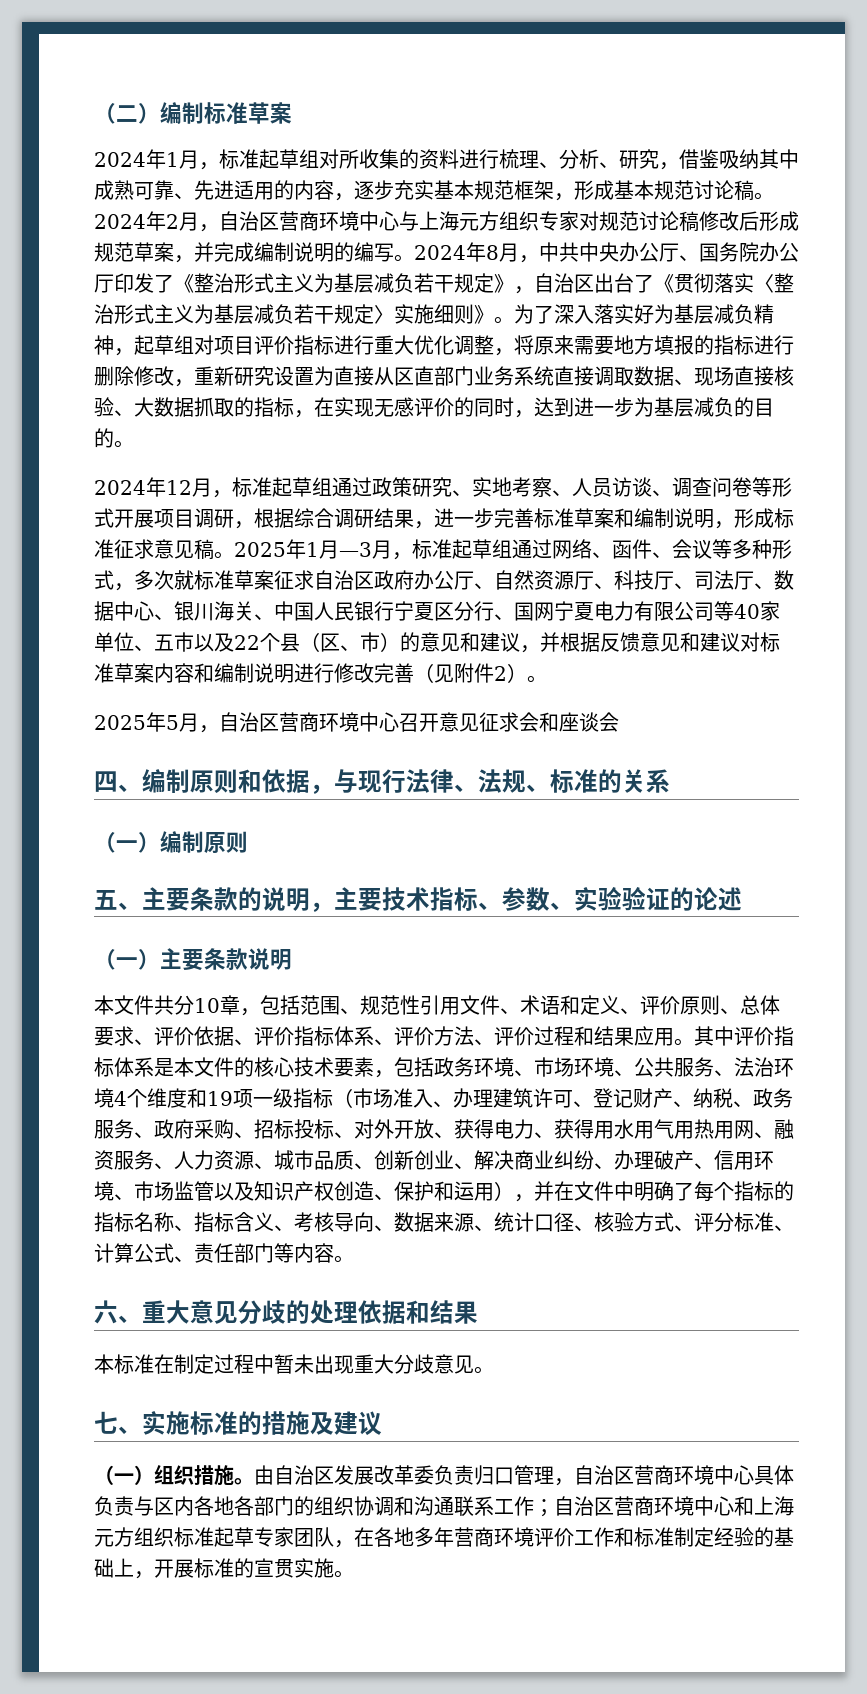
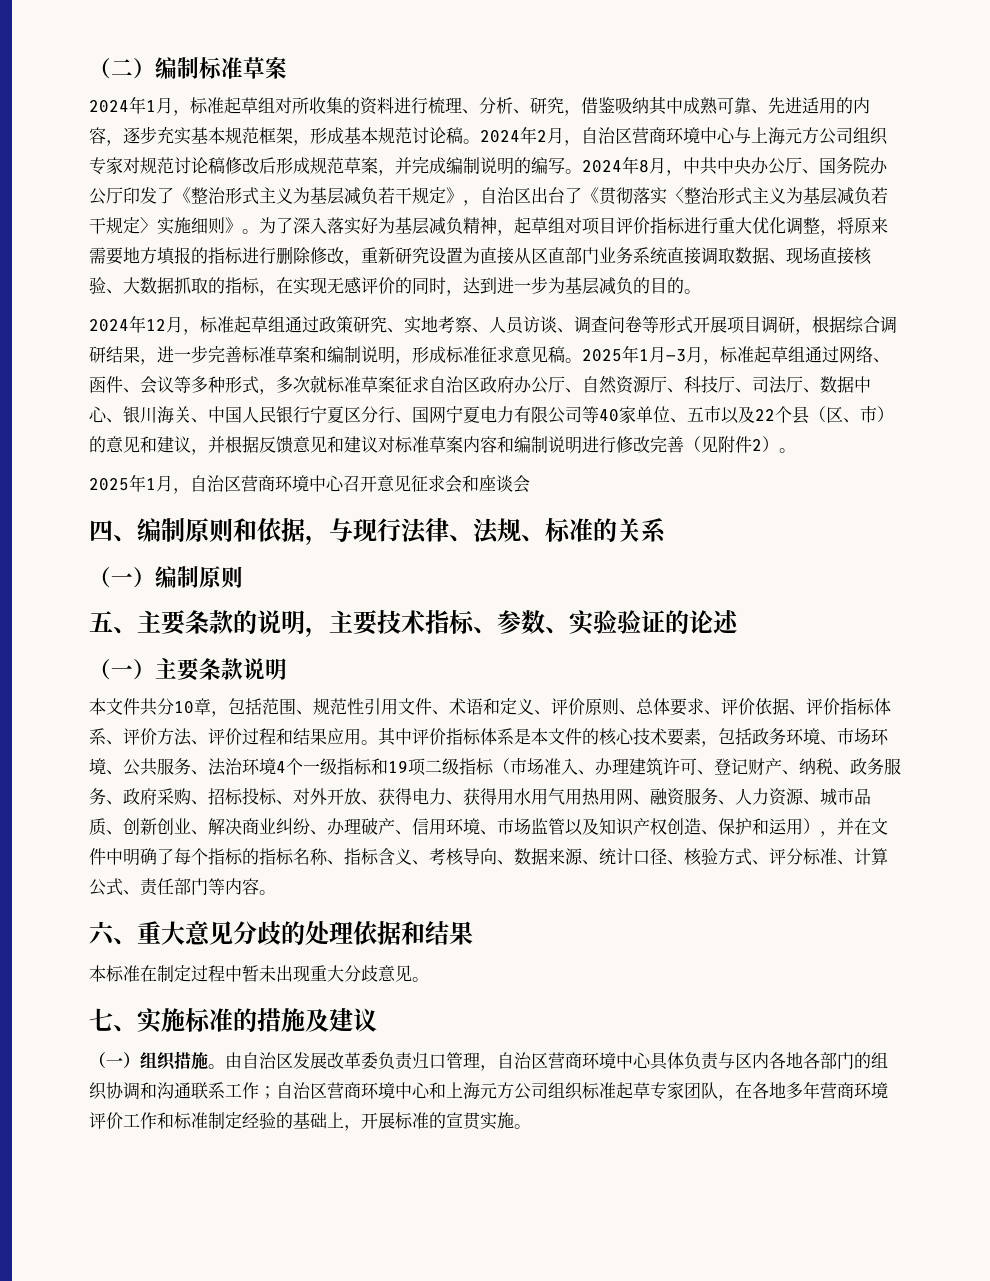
- 2024年2月，自治区营商环境中心与上海元方组织专家对规范讨论稿修改后形成规范草案，并完成编制说明的编写。
+ 2024年2月，自治区营商环境中心与上海元方公司组织专家对规范讨论稿修改后形成规范草案，并完成编制说明的编写。
- 2025年5月，自治区营商环境中心召开意见征求会和座谈会
+ 2025年1月，自治区营商环境中心召开意见征求会和座谈会
- 其中评价指标体系是本文件的核心技术要素，包括政务环境、市场环境、公共服务、法治环境4个维度和19项一级指标（市场准入、办理建筑许可、登记财产、纳税、政务服务、政府采购、招标投标、对外开放、获得电力、获得用水用气用热用网、融资服务、人力资源、城市品质、创新创业、解决商业纠纷、办理破产、信用环境、市场监管以及知识产权创造、保护和运用），并在文件中明确了每个指标的指标名称、指标含义、考核导向、数据来源、统计口径、核验方式、评分标准、计算公式、责任部门等内容。
+ 其中评价指标体系是本文件的核心技术要素，包括政务环境、市场环境、公共服务、法治环境4个一级指标和19项二级指标（市场准入、办理建筑许可、登记财产、纳税、政务服务、政府采购、招标投标、对外开放、获得电力、获得用水用气用热用网、融资服务、人力资源、城市品质、创新创业、解决商业纠纷、办理破产、信用环境、市场监管以及知识产权创造、保护和运用），并在文件中明确了每个指标的指标名称、指标含义、考核导向、数据来源、统计口径、核验方式、评分标准、计算公式、责任部门等内容。
- 由自治区发展改革委负责归口管理，自治区营商环境中心具体负责与区内各地各部门的组织协调和沟通联系工作；自治区营商环境中心和上海元方组织标准起草专家团队，在各地多年营商环境评价工作和标准制定经验的基础上，开展标准的宣贯实施。
+ 由自治区发展改革委负责归口管理，自治区营商环境中心具体负责与区内各地各部门的组织协调和沟通联系工作；自治区营商环境中心和上海元方公司组织标准起草专家团队，在各地多年营商环境评价工作和标准制定经验的基础上，开展标准的宣贯实施。

